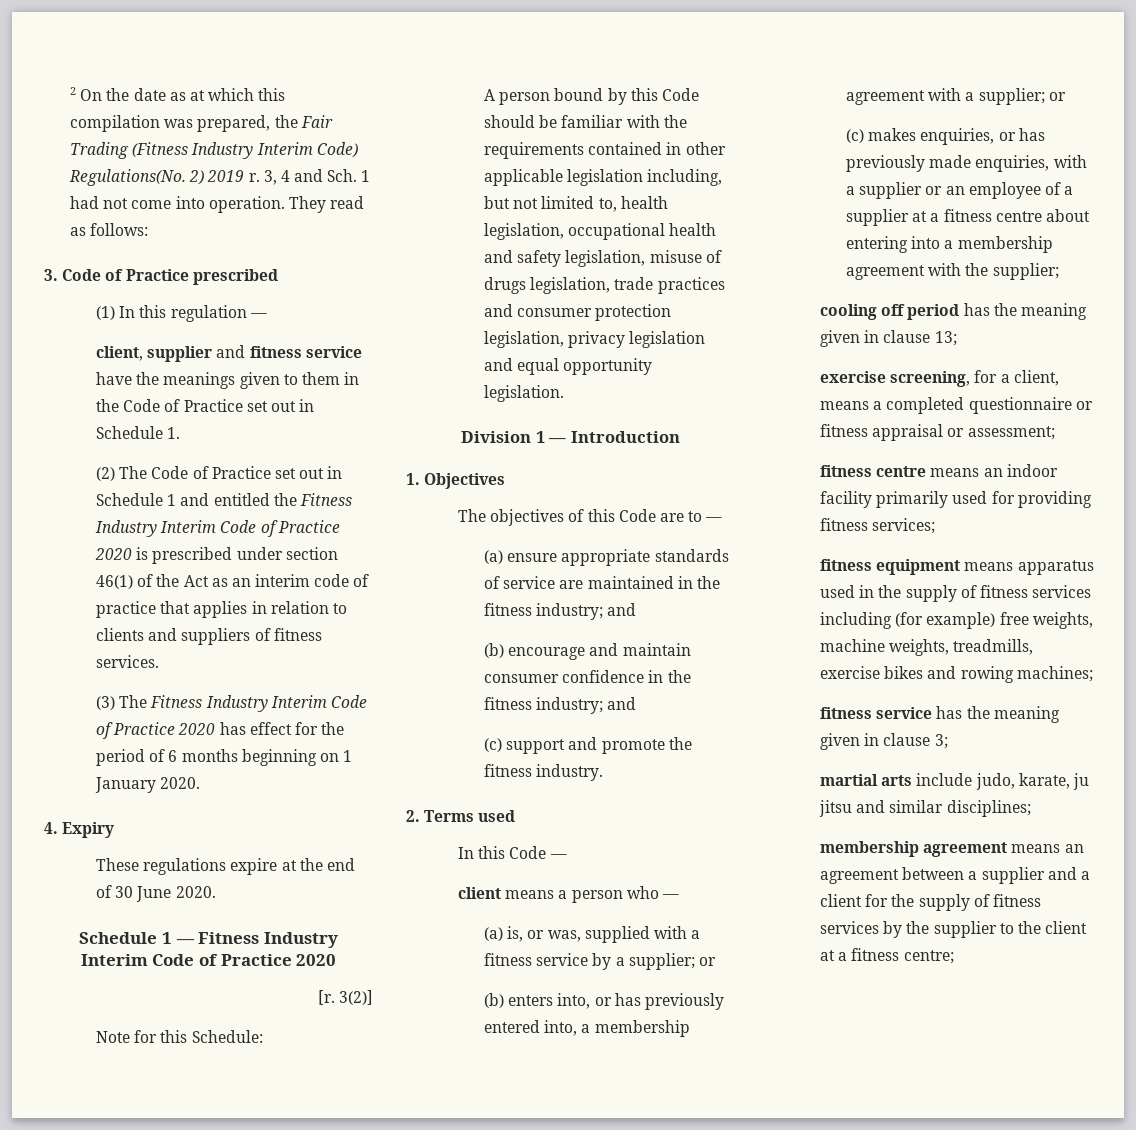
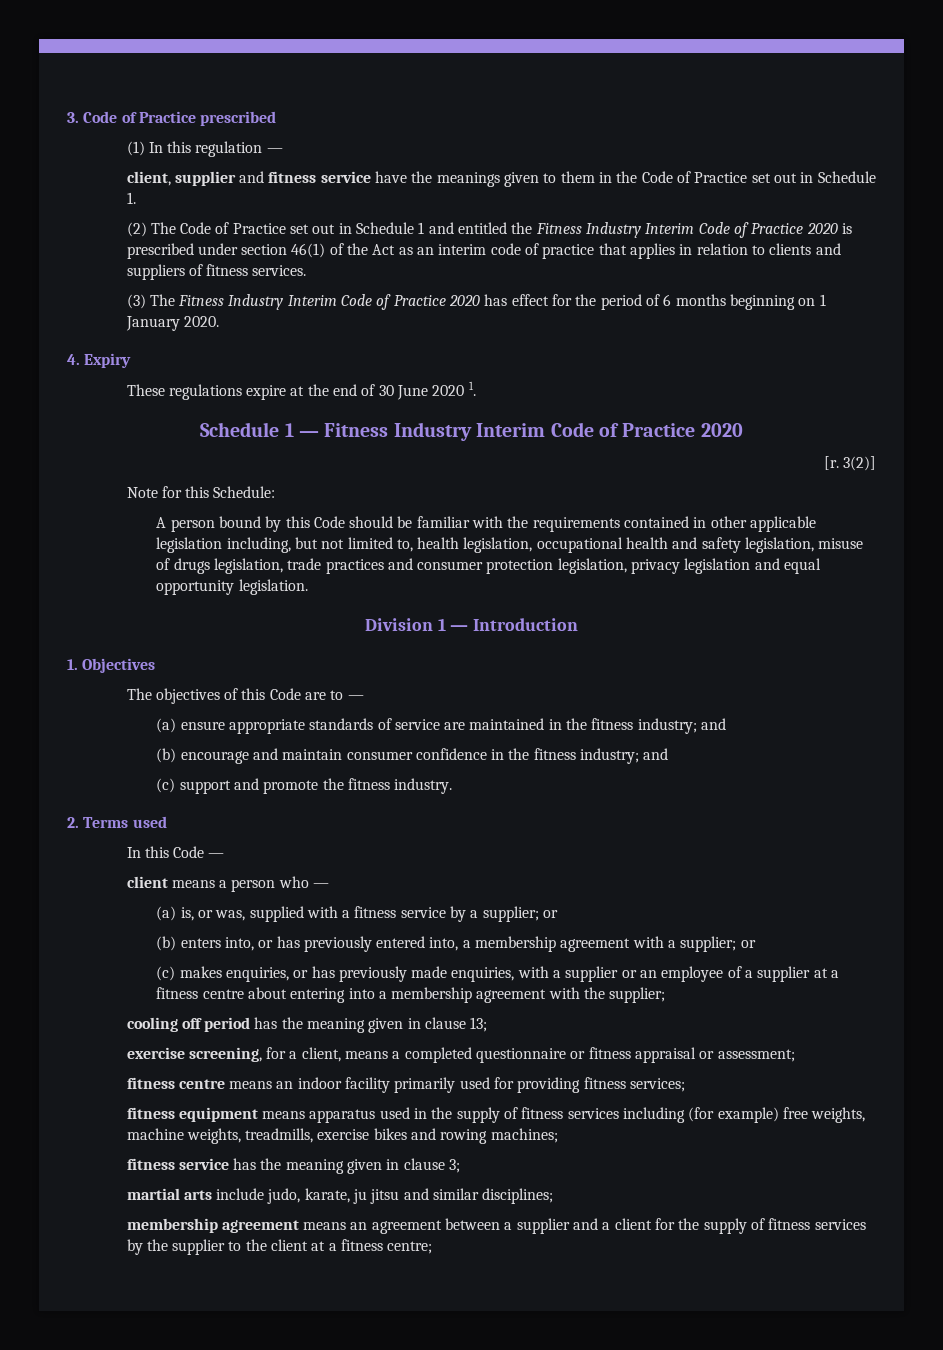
- 2 On the date as at which this compilation was prepared, the Fair Trading (Fitness Industry Interim Code) Regulations(No. 2) 2019 r. 3, 4 and Sch. 1 had not come into operation. They read as follows:
- These regulations expire at the end of 30 June 2020.
+ These regulations expire at the end of 30 June 2020 1.

